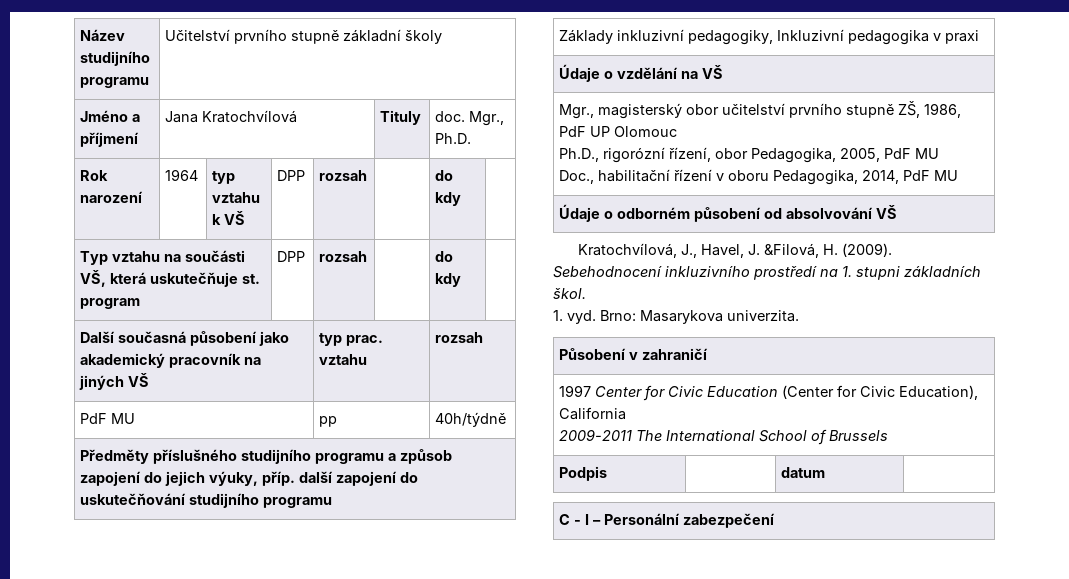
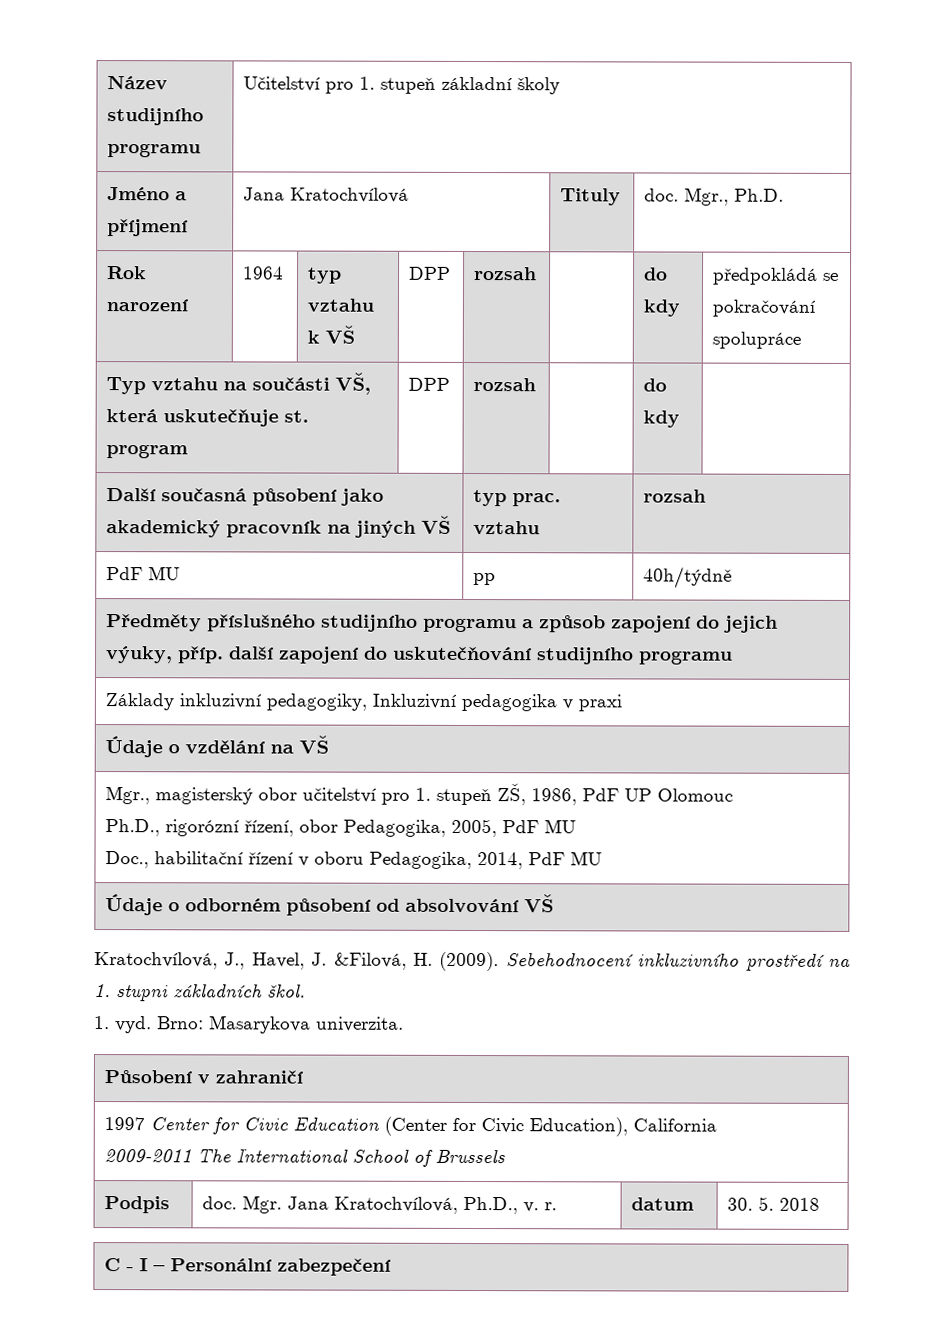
- Název studijního programu | Učitelství prvního stupně základní školy
+ Název studijního programu | Učitelství pro 1. stupeň základní školy
- Rok narození | 1964 | typ vztahu k VŠ | DPP | rozsah | | do kdy |
+ Rok narození | 1964 | typ vztahu k VŠ | DPP | rozsah | | do kdy | předpokládá se pokračování spolupráce
- Mgr., magisterský obor učitelství prvního stupně ZŠ, 1986, PdF UP Olomouc
+ Mgr., magisterský obor učitelství pro 1. stupeň ZŠ, 1986, PdF UP Olomouc
- Podpis | | datum |
+ Podpis | doc. Mgr. Jana Kratochvílová, Ph.D., v. r. | datum | 30. 5. 2018

